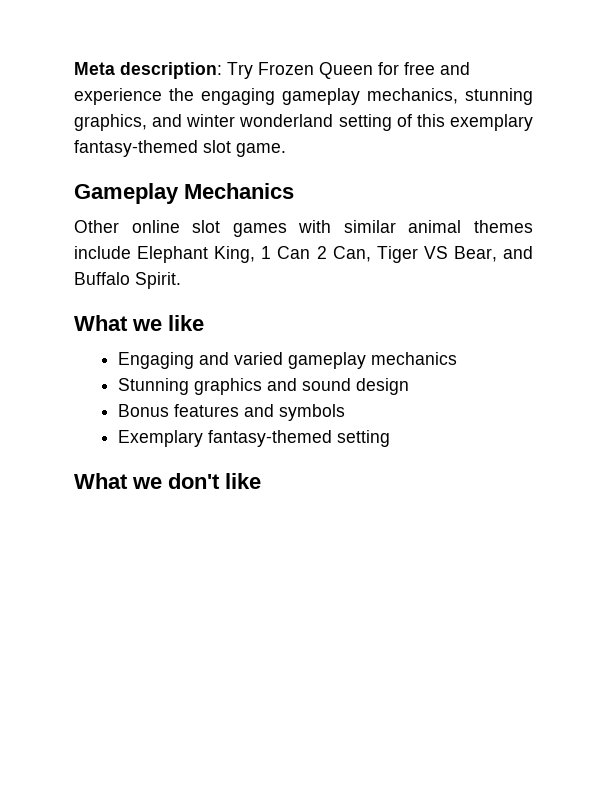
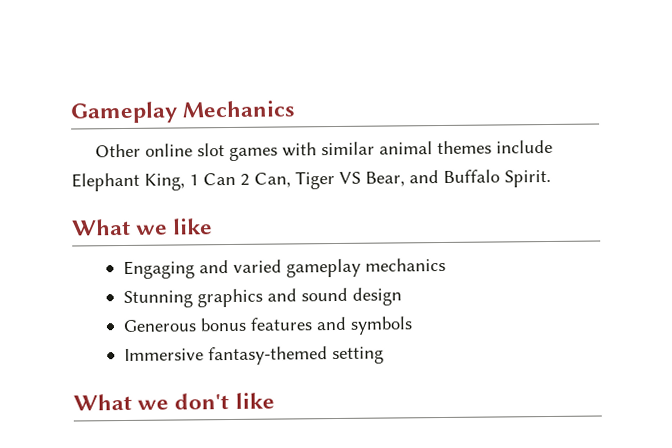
- Meta description: Try Frozen Queen for free and experience the engaging gameplay mechanics, stunning graphics, and winter wonderland setting of this exemplary fantasy-themed slot game.
- Bonus features and symbols
+ Generous bonus features and symbols
- Exemplary fantasy-themed setting
+ Immersive fantasy-themed setting

